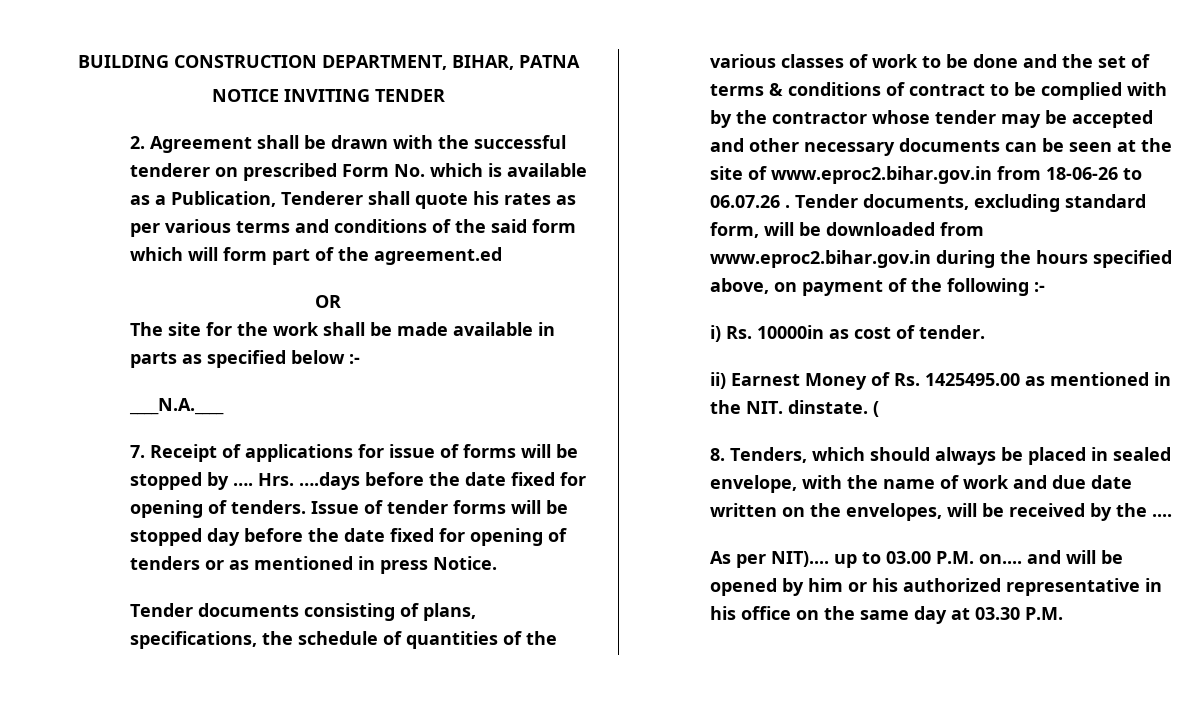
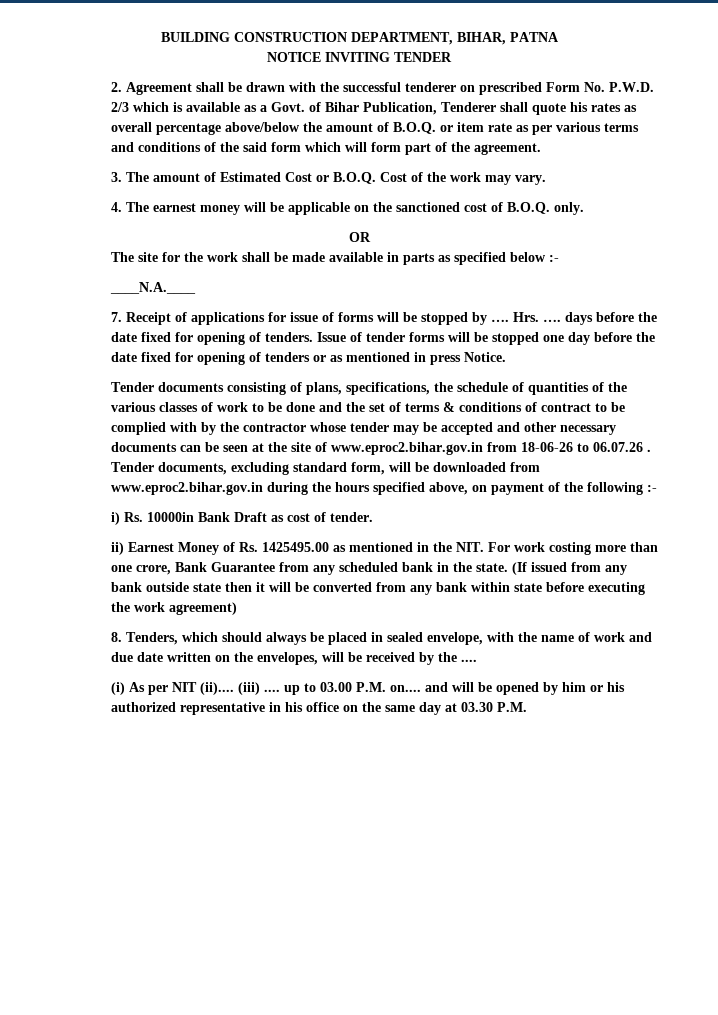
- 2. Agreement shall be drawn with the successful tenderer on prescribed Form No. which is available as a Publication, Tenderer shall quote his rates as per various terms and conditions of the said form which will form part of the agreement.ed
+ 2. Agreement shall be drawn with the successful tenderer on prescribed Form No. P.W.D. 2/3 which is available as a Govt. of Bihar Publication, Tenderer shall quote his rates as overall percentage above/below the amount of B.O.Q. or item rate as per various terms and conditions of the said form which will form part of the agreement.
+ 3. The amount of Estimated Cost or B.O.Q. Cost of the work may vary.
+ 4. The earnest money will be applicable on the sanctioned cost of B.O.Q. only.
- Hrs. ….days before the date fixed for opening of tenders.
+ Hrs. …. days before the date fixed for opening of tenders.
- Issue of tender forms will be stopped day before the date fixed for opening of tenders or as mentioned in press Notice.
+ Issue of tender forms will be stopped one day before the date fixed for opening of tenders or as mentioned in press Notice.
- i) Rs. 10000in as cost of tender.
+ i) Rs. 10000in Bank Draft as cost of tender.
- ii) Earnest Money of Rs. 1425495.00 as mentioned in the NIT. dinstate. (
+ ii) Earnest Money of Rs. 1425495.00 as mentioned in the NIT. For work costing more than one crore, Bank Guarantee from any scheduled bank in the state. (If issued from any bank outside state then it will be converted from any bank within state before executing the work agreement)
- As per NIT).... up to 03.00 P.M. on.... and will be opened by him or his authorized representative in his office on the same day at 03.30 P.M.
+ (i) As per NIT (ii).... (iii) .... up to 03.00 P.M. on.... and will be opened by him or his authorized representative in his office on the same day at 03.30 P.M.

